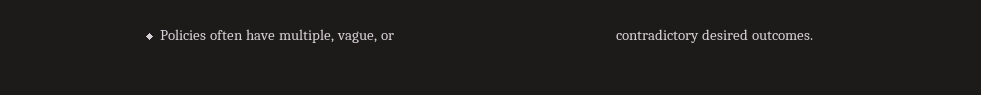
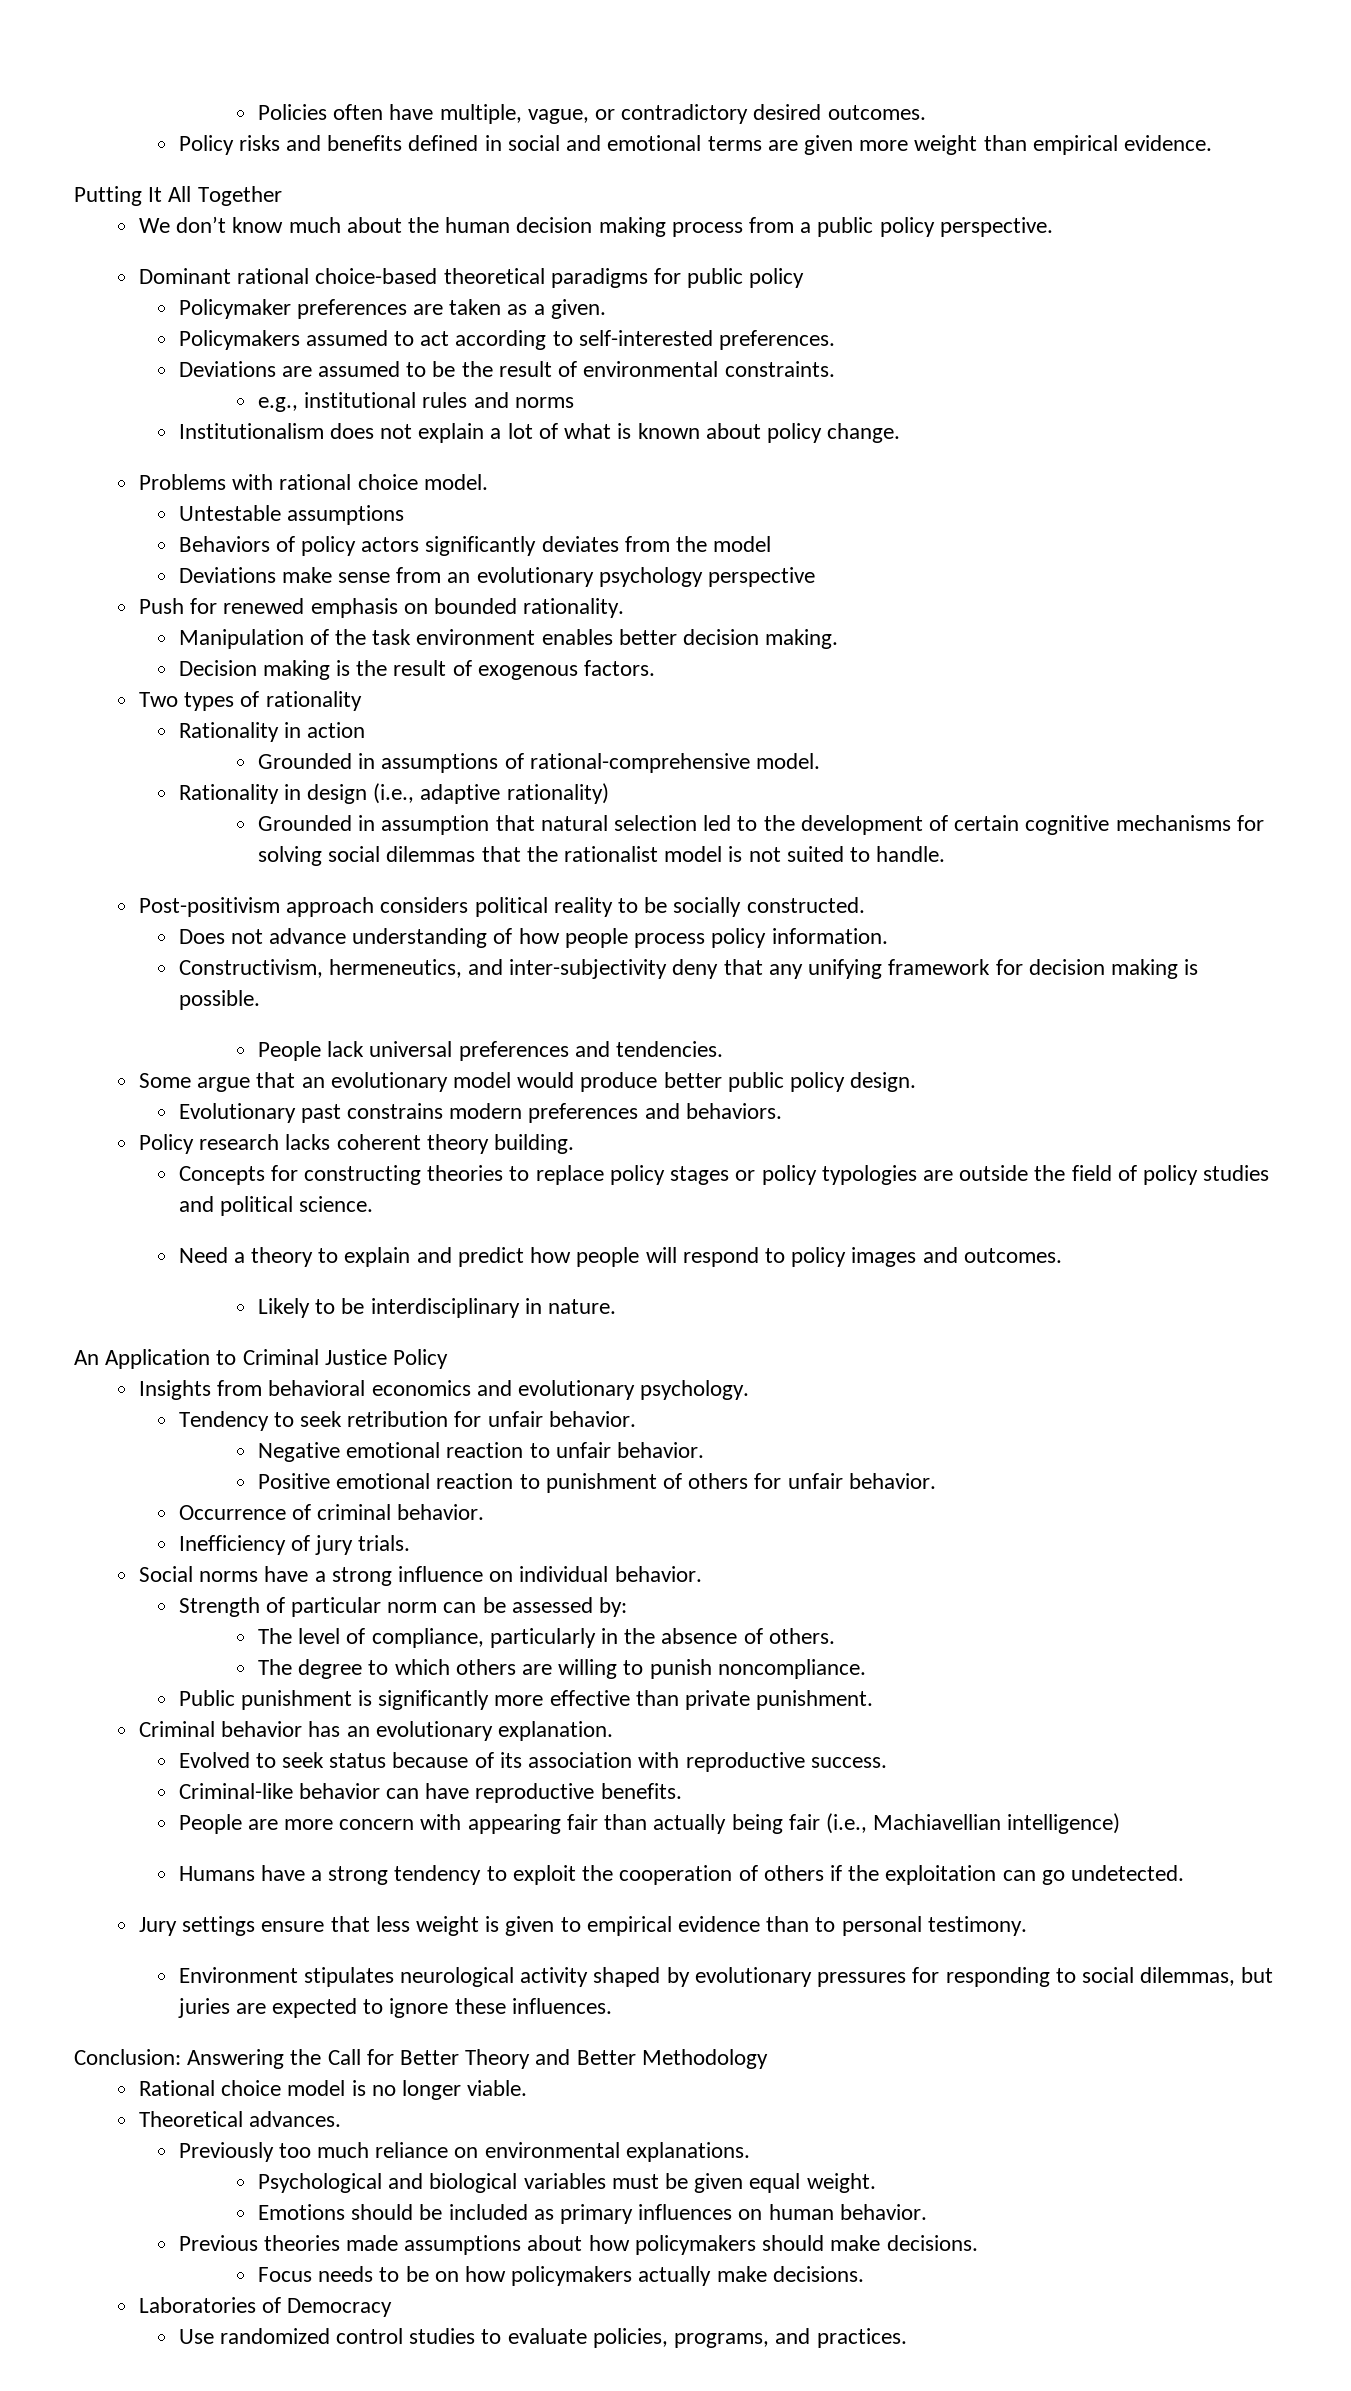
+ Policy risks and benefits defined in social and emotional terms are given more weight than empirical evidence.
+ Putting It All Together
+ We don’t know much about the human decision making process from a public policy perspective.
+ Dominant rational choice-based theoretical paradigms for public policy
+ Policymaker preferences are taken as a given.
+ Policymakers assumed to act according to self-interested preferences.
+ Deviations are assumed to be the result of environmental constraints.
+ e.g., institutional rules and norms
+ Institutionalism does not explain a lot of what is known about policy change.
+ Problems with rational choice model.
+ Untestable assumptions
+ Behaviors of policy actors significantly deviates from the model
+ Deviations make sense from an evolutionary psychology perspective
+ Push for renewed emphasis on bounded rationality.
+ Manipulation of the task environment enables better decision making.
+ Decision making is the result of exogenous factors.
+ Two types of rationality
+ Rationality in action
+ Grounded in assumptions of rational-comprehensive model.
+ Rationality in design (i.e., adaptive rationality)
+ Grounded in assumption that natural selection led to the development of certain cognitive mechanisms for solving social dilemmas that the rationalist model is not suited to handle.
+ Post-positivism approach considers political reality to be socially constructed.
+ Does not advance understanding of how people process policy information.
+ Constructivism, hermeneutics, and inter-subjectivity deny that any unifying framework for decision making is possible.
+ People lack universal preferences and tendencies.
+ Some argue that an evolutionary model would produce better public policy design.
+ Evolutionary past constrains modern preferences and behaviors.
+ Policy research lacks coherent theory building.
+ Concepts for constructing theories to replace policy stages or policy typologies are outside the field of policy studies and political science.
+ Need a theory to explain and predict how people will respond to policy images and outcomes.
+ Likely to be interdisciplinary in nature.
+ An Application to Criminal Justice Policy
+ Insights from behavioral economics and evolutionary psychology.
+ Tendency to seek retribution for unfair behavior.
+ Negative emotional reaction to unfair behavior.
+ Positive emotional reaction to punishment of others for unfair behavior.
+ Occurrence of criminal behavior.
+ Inefficiency of jury trials.
+ Social norms have a strong influence on individual behavior.
+ Strength of particular norm can be assessed by:
+ The level of compliance, particularly in the absence of others.
+ The degree to which others are willing to punish noncompliance.
+ Public punishment is significantly more effective than private punishment.
+ Criminal behavior has an evolutionary explanation.
+ Evolved to seek status because of its association with reproductive success.
+ Criminal-like behavior can have reproductive benefits.
+ People are more concern with appearing fair than actually being fair (i.e., Machiavellian intelligence)
+ Humans have a strong tendency to exploit the cooperation of others if the exploitation can go undetected.
+ Jury settings ensure that less weight is given to empirical evidence than to personal testimony.
+ Environment stipulates neurological activity shaped by evolutionary pressures for responding to social dilemmas, but juries are expected to ignore these influences.
+ Conclusion: Answering the Call for Better Theory and Better Methodology
+ Rational choice model is no longer viable.
+ Theoretical advances.
+ Previously too much reliance on environmental explanations.
+ Psychological and biological variables must be given equal weight.
+ Emotions should be included as primary influences on human behavior.
+ Previous theories made assumptions about how policymakers should make decisions.
+ Focus needs to be on how policymakers actually make decisions.
+ Laboratories of Democracy
+ Use randomized control studies to evaluate policies, programs, and practices.

